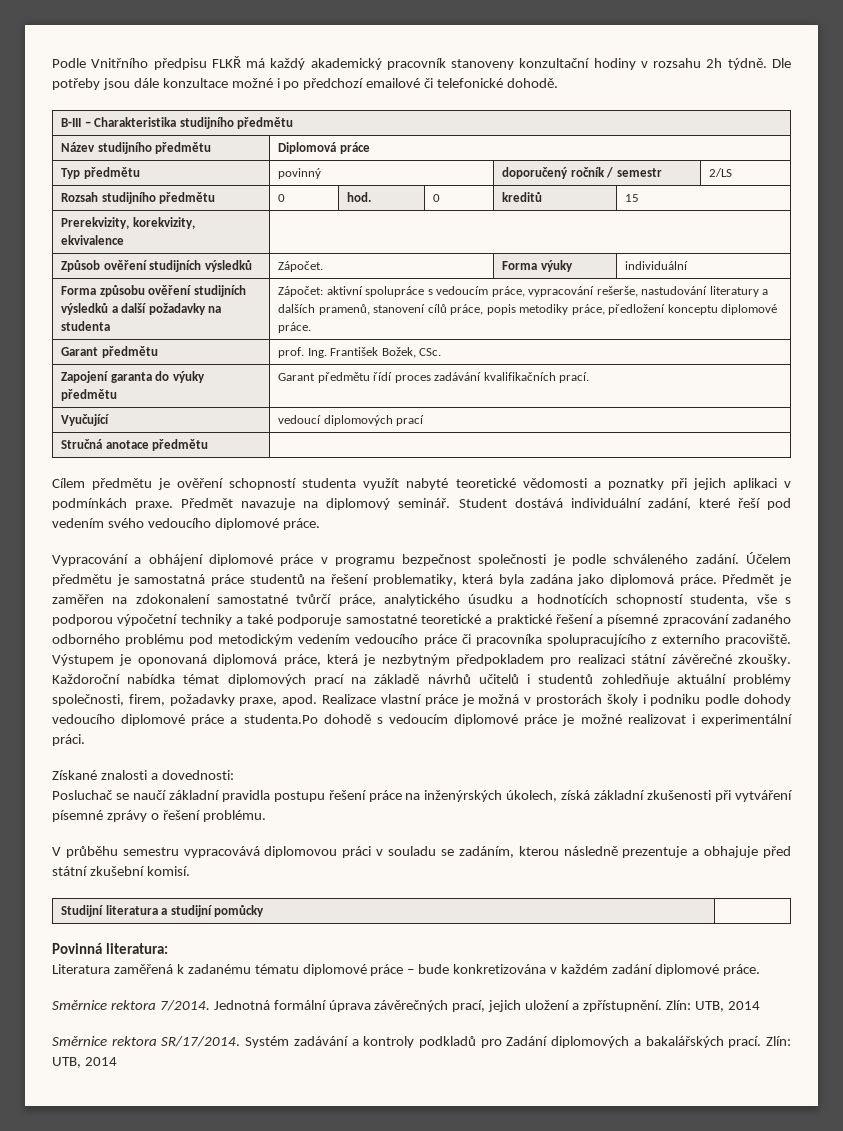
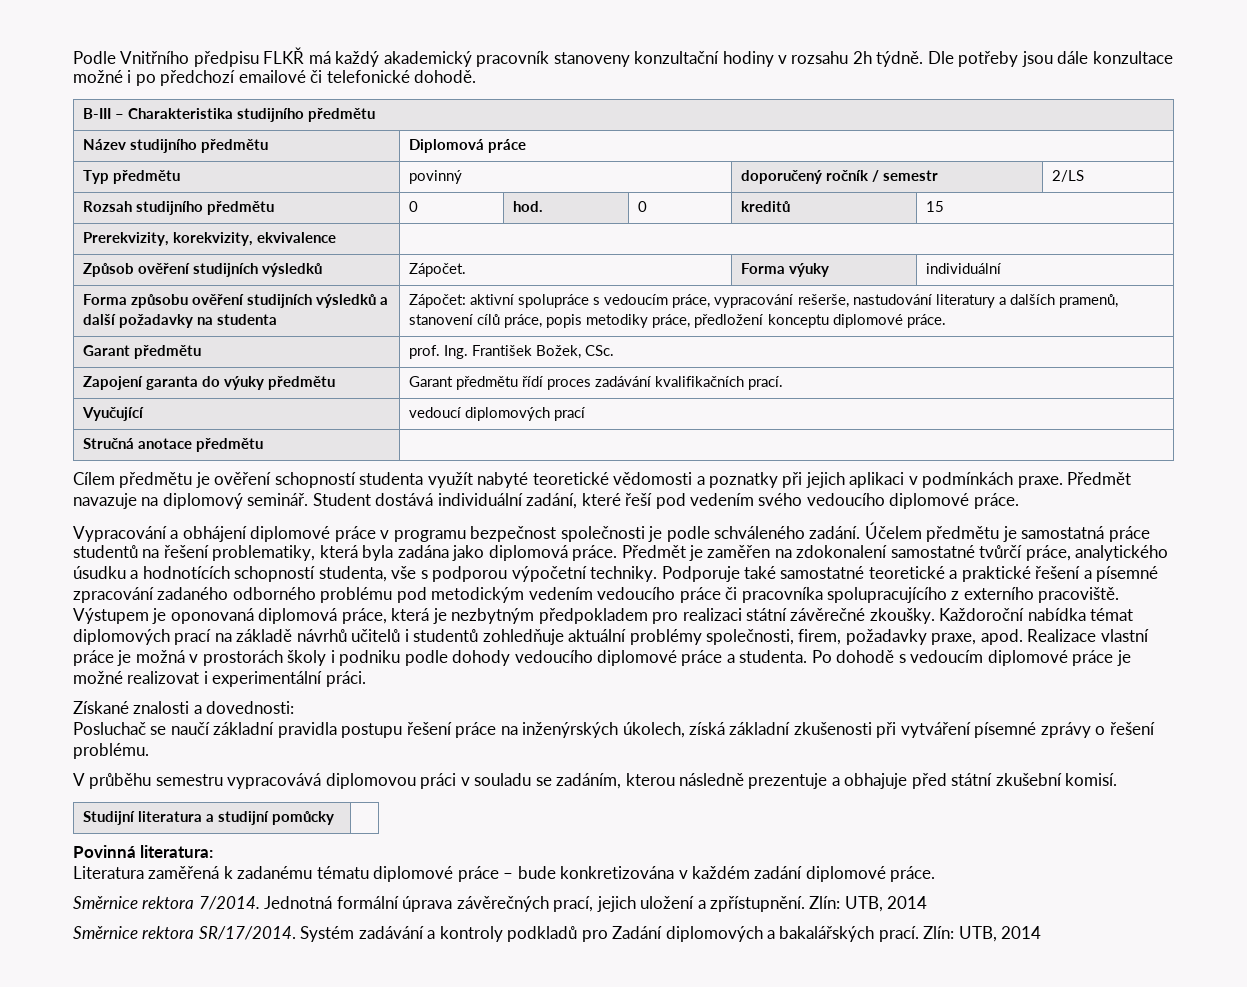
- Předmět je zaměřen na zdokonalení samostatné tvůrčí práce, analytického úsudku a hodnotících schopností studenta, vše s podporou výpočetní techniky a také podporuje samostatné teoretické a praktické řešení a písemné zpracování zadaného odborného problému pod metodickým vedením vedoucího práce či pracovníka spolupracujícího z externího pracoviště.
+ Předmět je zaměřen na zdokonalení samostatné tvůrčí práce, analytického úsudku a hodnotících schopností studenta, vše s podporou výpočetní techniky. Podporuje také samostatné teoretické a praktické řešení a písemné zpracování zadaného odborného problému pod metodickým vedením vedoucího práce či pracovníka spolupracujícího z externího pracoviště.
- Realizace vlastní práce je možná v prostorách školy i podniku podle dohody vedoucího diplomové práce a studenta.Po dohodě s vedoucím diplomové práce je možné realizovat i experimentální práci.
+ Realizace vlastní práce je možná v prostorách školy i podniku podle dohody vedoucího diplomové práce a studenta. Po dohodě s vedoucím diplomové práce je možné realizovat i experimentální práci.

